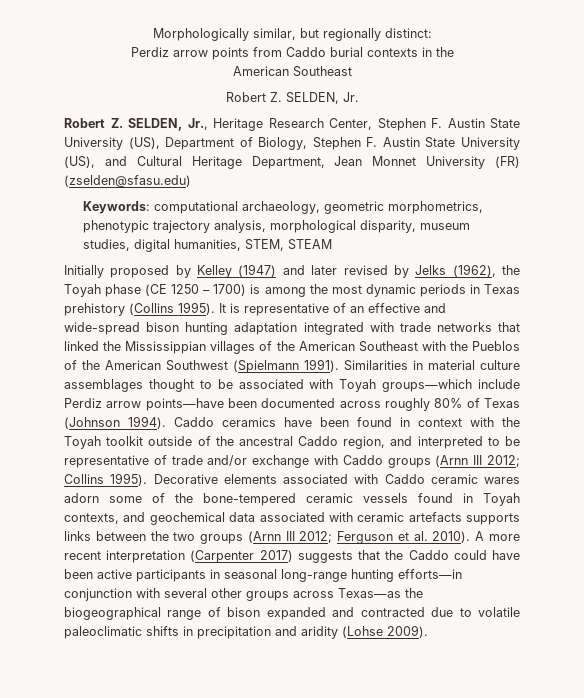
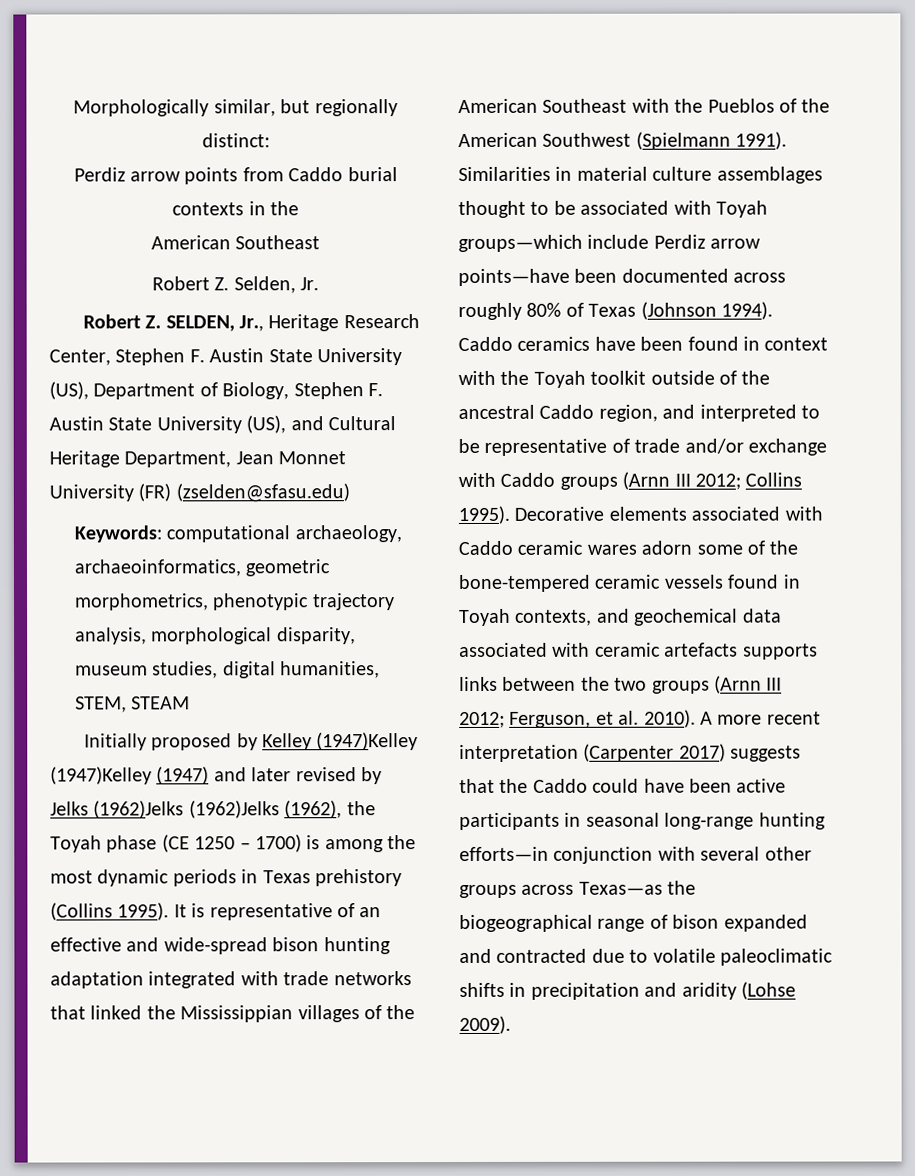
- Robert Z. SELDEN, Jr.
+ Robert Z. Selden, Jr.
- Keywords: computational archaeology, geometric morphometrics, phenotypic trajectory analysis, morphological disparity, museum studies, digital humanities, STEM, STEAM
+ Keywords: computational archaeology, archaeoinformatics, geometric morphometrics, phenotypic trajectory analysis, morphological disparity, museum studies, digital humanities, STEM, STEAM
- Initially proposed by Kelley (1947) and later revised by Jelks (1962), the Toyah phase (CE 1250 – 1700) is among the most dynamic periods in Texas prehistory (Collins 1995).
+ Initially proposed by Kelley (1947)Kelley (1947)Kelley (1947) and later revised by Jelks (1962)Jelks (1962)Jelks (1962), the Toyah phase (CE 1250 – 1700) is among the most dynamic periods in Texas prehistory (Collins 1995).
- Decorative elements associated with Caddo ceramic wares adorn some of the bone-tempered ceramic vessels found in Toyah contexts, and geochemical data associated with ceramic artefacts supports links between the two groups (Arnn III 2012; Ferguson et al. 2010).
+ Decorative elements associated with Caddo ceramic wares adorn some of the bone-tempered ceramic vessels found in Toyah contexts, and geochemical data associated with ceramic artefacts supports links between the two groups (Arnn III 2012; Ferguson, et al. 2010).

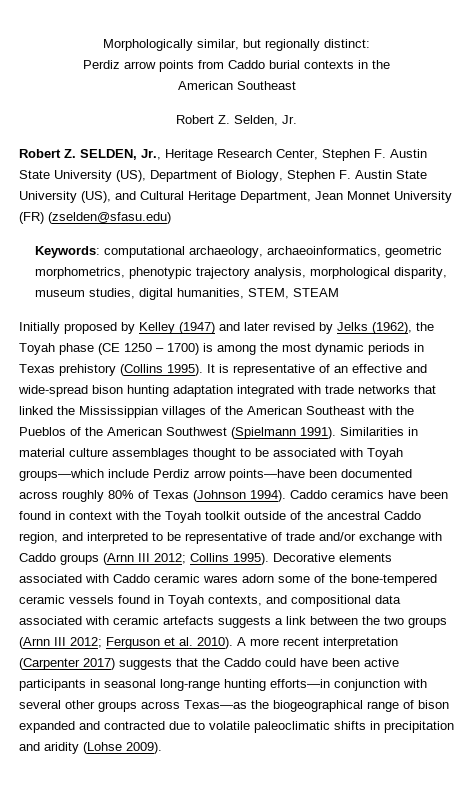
- Initially proposed by Kelley (1947)Kelley (1947)Kelley (1947) and later revised by Jelks (1962)Jelks (1962)Jelks (1962), the Toyah phase (CE 1250 – 1700) is among the most dynamic periods in Texas prehistory (Collins 1995).
+ Initially proposed by Kelley (1947) and later revised by Jelks (1962), the Toyah phase (CE 1250 – 1700) is among the most dynamic periods in Texas prehistory (Collins 1995).
- Decorative elements associated with Caddo ceramic wares adorn some of the bone-tempered ceramic vessels found in Toyah contexts, and geochemical data associated with ceramic artefacts supports links between the two groups (Arnn III 2012; Ferguson, et al. 2010).
+ Decorative elements associated with Caddo ceramic wares adorn some of the bone-tempered ceramic vessels found in Toyah contexts, and compositional data associated with ceramic artefacts suggests a link between the two groups (Arnn III 2012; Ferguson et al. 2010).

